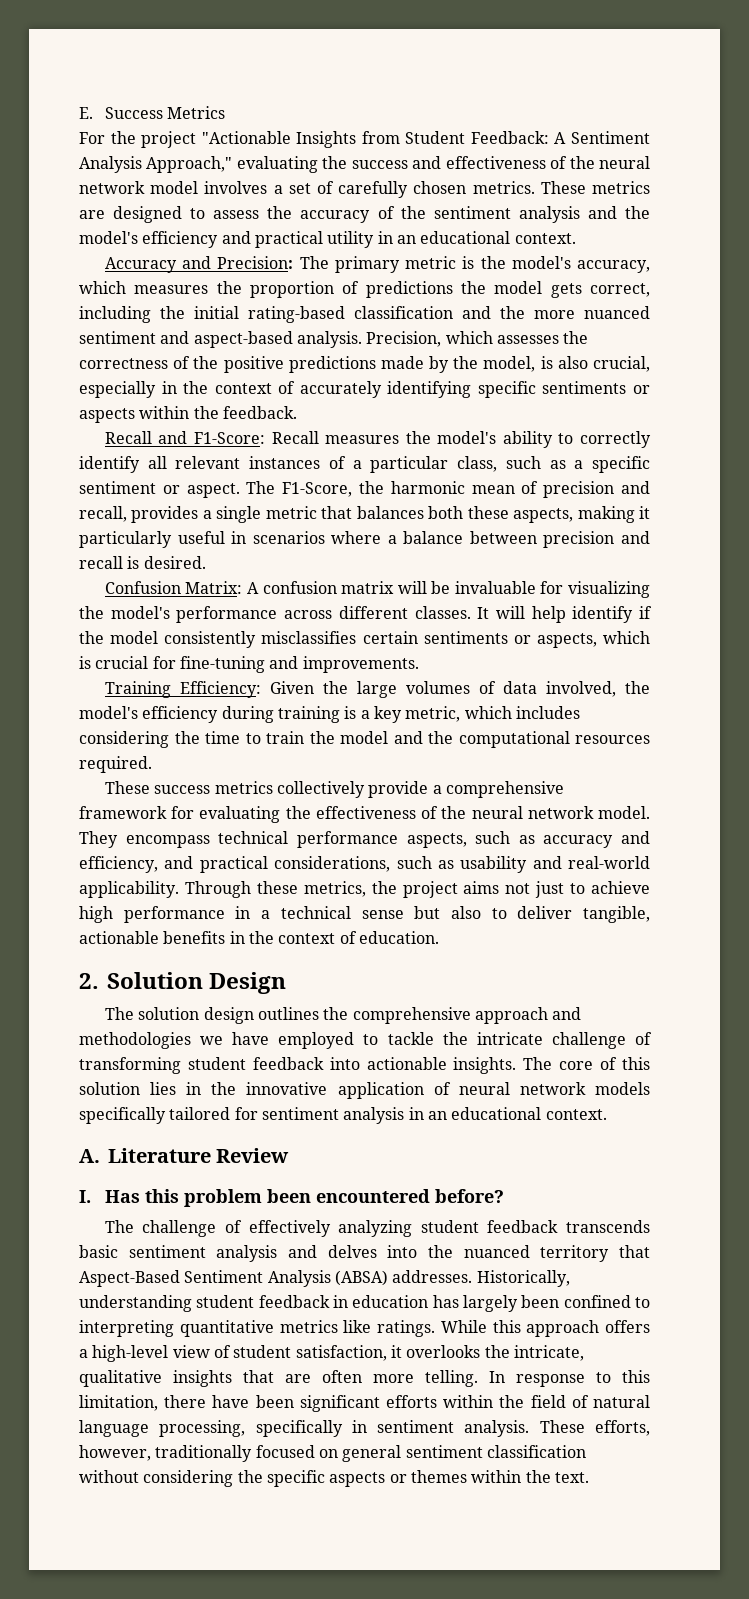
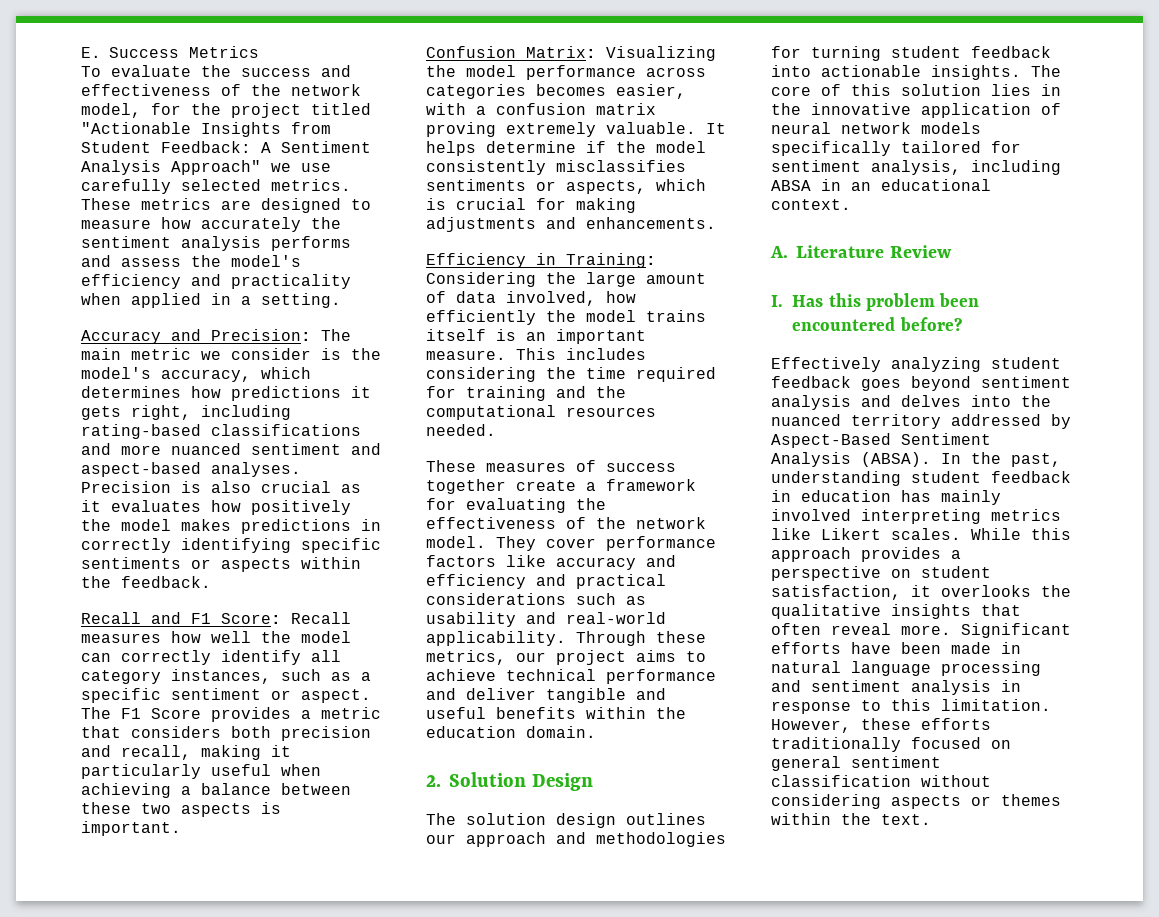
- For the project "Actionable Insights from Student Feedback: A Sentiment Analysis Approach," evaluating the success and effectiveness of the neural network model involves a set of carefully chosen metrics.
+ To evaluate the success and effectiveness of the network model, for the project titled "Actionable Insights from Student Feedback: A Sentiment Analysis Approach" we use carefully selected metrics.
- These metrics are designed to assess the accuracy of the sentiment analysis and the model's efficiency and practical utility in an educational context.
+ These metrics are designed to measure how accurately the sentiment analysis performs and assess the model's efficiency and practicality when applied in a setting.
- Accuracy and Precision: The primary metric is the model's accuracy, which measures the proportion of predictions the model gets correct, including the initial rating-based classification and the more nuanced sentiment and aspect-based analysis. Precision, which assesses the correctness of the positive predictions made by the model, is also crucial, especially in the context of accurately identifying specific sentiments or aspects within the feedback.
+ Accuracy and Precision: The main metric we consider is the model's accuracy, which determines how predictions it gets right, including rating-based classifications and more nuanced sentiment and aspect-based analyses. Precision is also crucial as it evaluates how positively the model makes predictions in correctly identifying specific sentiments or aspects within the feedback.
- Recall and F1-Score: Recall measures the model's ability to correctly identify all relevant instances of a particular class, such as a specific sentiment or aspect.
+ Recall and F1 Score: Recall measures how well the model can correctly identify all category instances, such as a specific sentiment or aspect.
- The F1-Score, the harmonic mean of precision and recall, provides a single metric that balances both these aspects, making it particularly useful in scenarios where a balance between precision and recall is desired.
- Confusion Matrix: A confusion matrix will be invaluable for visualizing the model's performance across different classes. It will help identify if the model consistently misclassifies certain sentiments or aspects, which is crucial for fine-tuning and improvements.
- Training Efficiency: Given the large volumes of data involved, the model's efficiency during training is a key metric, which includes considering the time to train the model and the computational resources required.
- These success metrics collectively provide a comprehensive framework for evaluating the effectiveness of the neural network model.
+ The F1 Score provides a metric that considers both precision and recall, making it particularly useful when achieving a balance between these two aspects is important.
+ Confusion Matrix: Visualizing the model performance across categories becomes easier, with a confusion matrix proving extremely valuable. It helps determine if the model consistently misclassifies sentiments or aspects, which is crucial for making adjustments and enhancements.
+ Efficiency in Training: Considering the large amount of data involved, how efficiently the model trains itself is an important measure. This includes considering the time required for training and the computational resources needed.
+ These measures of success together create a framework for evaluating the effectiveness of the network model.
- They encompass technical performance aspects, such as accuracy and efficiency, and practical considerations, such as usability and real-world applicability.
+ They cover performance factors like accuracy and efficiency and practical considerations such as usability and real-world applicability.
- Through these metrics, the project aims not just to achieve high performance in a technical sense but also to deliver tangible, actionable benefits in the context of education.
+ Through these metrics, our project aims to achieve technical performance and deliver tangible and useful benefits within the education domain.
- The solution design outlines the comprehensive approach and methodologies we have employed to tackle the intricate challenge of transforming student feedback into actionable insights.
+ The solution design outlines our approach and methodologies for turning student feedback into actionable insights.
- The core of this solution lies in the innovative application of neural network models specifically tailored for sentiment analysis in an educational context.
+ The core of this solution lies in the innovative application of neural network models specifically tailored for sentiment analysis, including ABSA in an educational context.
- The challenge of effectively analyzing student feedback transcends basic sentiment analysis and delves into the nuanced territory that Aspect-Based Sentiment Analysis (ABSA) addresses. Historically, understanding student feedback in education has largely been confined to interpreting quantitative metrics like ratings. While this approach offers a high-level view of student satisfaction, it overlooks the intricate, qualitative insights that are often more telling. In response to this limitation, there have been significant efforts within the field of natural language processing, specifically in sentiment analysis. These efforts, however, traditionally focused on general sentiment classification without considering the specific aspects or themes within the text.
+ Effectively analyzing student feedback goes beyond sentiment analysis and delves into the nuanced territory addressed by Aspect-Based Sentiment Analysis (ABSA). In the past, understanding student feedback in education has mainly involved interpreting metrics like Likert scales. While this approach provides a perspective on student satisfaction, it overlooks the qualitative insights that often reveal more. Significant efforts have been made in natural language processing and sentiment analysis in response to this limitation. However, these efforts traditionally focused on general sentiment classification without considering aspects or themes within the text.

